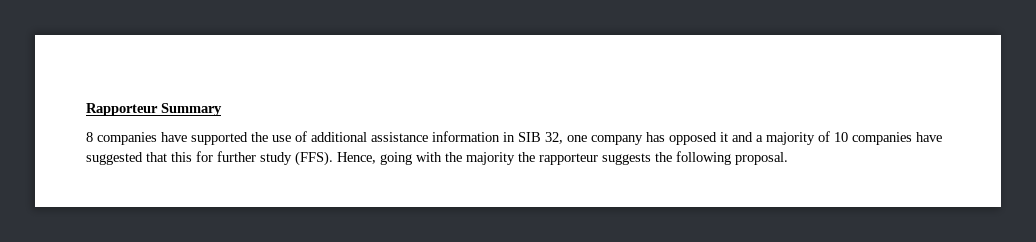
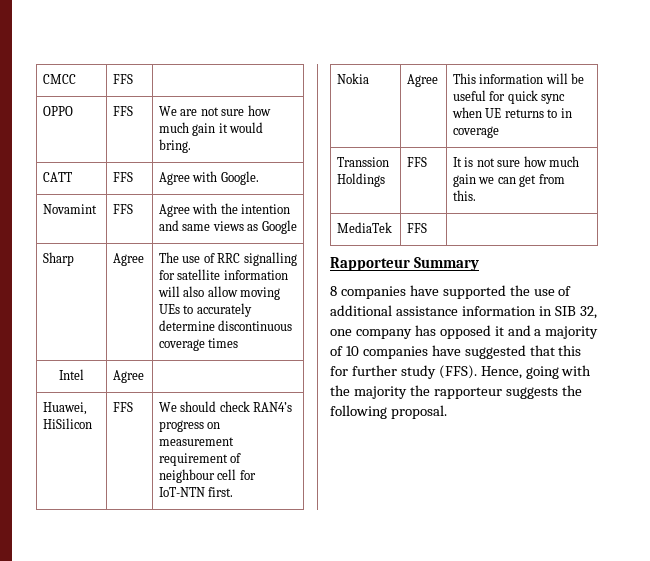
+ CMCC | FFS |
+ OPPO | FFS | We are not sure how much gain it would bring.
+ CATT | FFS | Agree with Google.
+ Novamint | FFS | Agree with the intention and same views as Google
+ Sharp | Agree | The use of RRC signalling for satellite information will also allow moving UEs to accurately determine discontinuous coverage times
+ Intel | Agree |
+ Huawei, HiSilicon | FFS | We should check RAN4’s progress on measurement requirement of neighbour cell for IoT-NTN first.
+ Nokia | Agree | This information will be useful for quick sync when UE returns to in coverage
+ Transsion Holdings | FFS | It is not sure how much gain we can get from this.
+ MediaTek | FFS |

